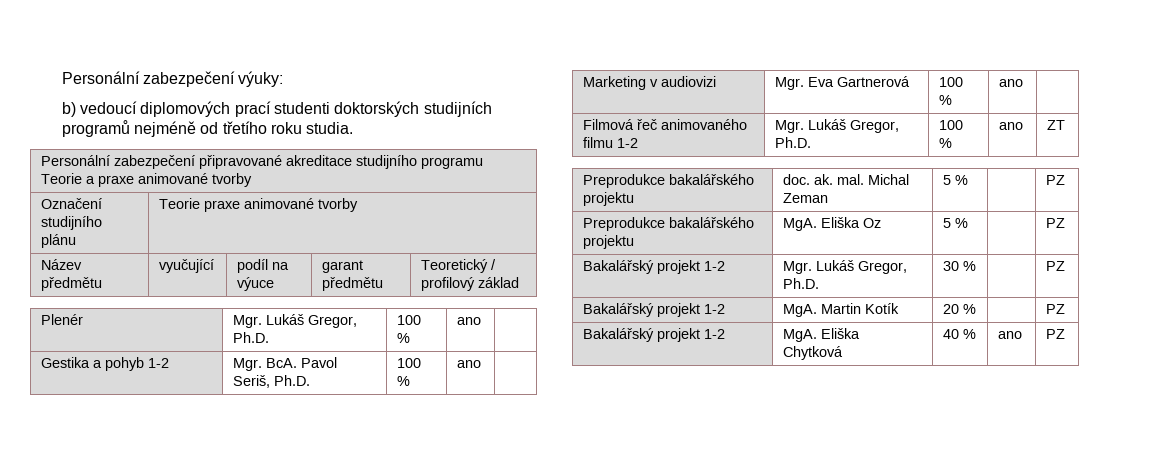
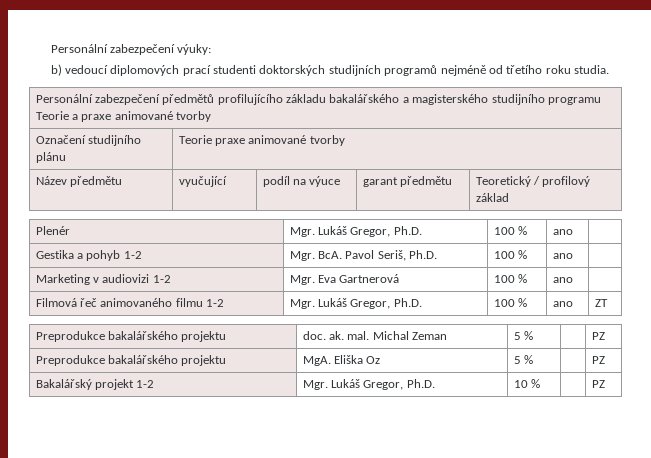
- Personální zabezpečení připravované akreditace studijního programu Teorie a praxe animované tvorby
+ Personální zabezpečení předmětů profilujícího základu bakalářského a magisterského studijního programu Teorie a praxe animované tvorby
- Marketing v audiovizi | Mgr. Eva Gartnerová | 100 % | ano |
+ Marketing v audiovizi 1-2 | Mgr. Eva Gartnerová | 100 % | ano |
- Bakalářský projekt 1-2 | Mgr. Lukáš Gregor, Ph.D. | 30 % | | PZ
- Bakalářský projekt 1-2 | MgA. Martin Kotík | 20 % | | PZ
- Bakalářský projekt 1-2 | MgA. Eliška Chytková | 40 % | ano | PZ
+ Bakalářský projekt 1-2 | Mgr. Lukáš Gregor, Ph.D. | 10 % | | PZ

